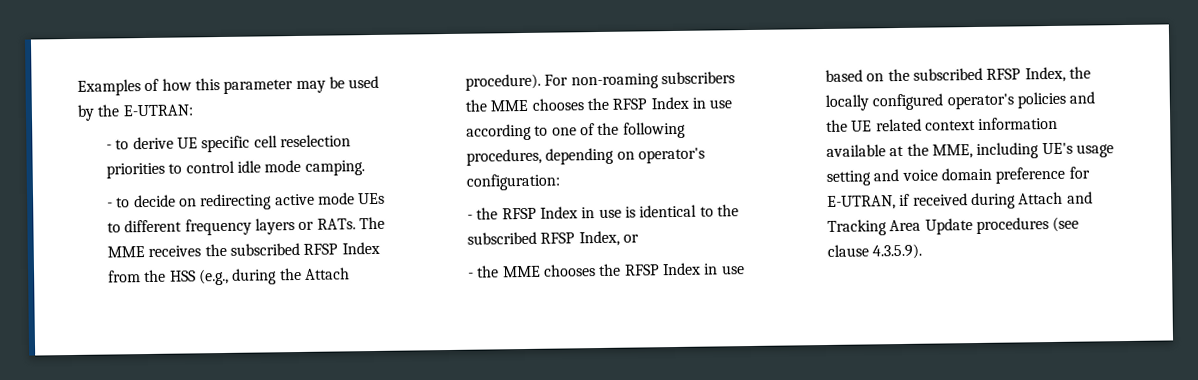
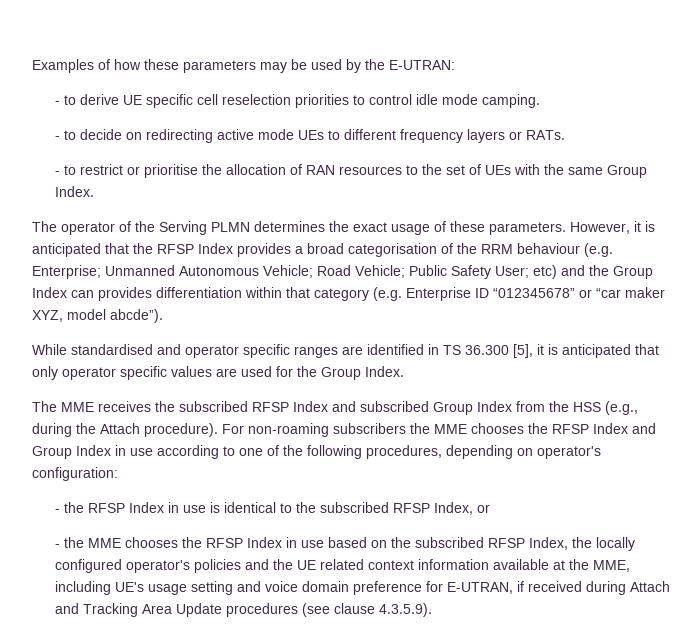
- Examples of how this parameter may be used by the E-UTRAN:
+ Examples of how these parameters may be used by the E-UTRAN:
- - to decide on redirecting active mode UEs to different frequency layers or RATs. The MME receives the subscribed RFSP Index from the HSS (e.g., during the Attach procedure).
+ - to decide on redirecting active mode UEs to different frequency layers or RATs.
+ - to restrict or prioritise the allocation of RAN resources to the set of UEs with the same Group Index.
+ The operator of the Serving PLMN determines the exact usage of these parameters. However, it is anticipated that the RFSP Index provides a broad categorisation of the RRM behaviour (e.g. Enterprise; Unmanned Autonomous Vehicle; Road Vehicle; Public Safety User; etc) and the Group Index can provides differentiation within that category (e.g. Enterprise ID “012345678” or “car maker XYZ, model abcde”).
+ While standardised and operator specific ranges are identified in TS 36.300 [5], it is anticipated that only operator specific values are used for the Group Index.
+ The MME receives the subscribed RFSP Index and subscribed Group Index from the HSS (e.g., during the Attach procedure).
- For non-roaming subscribers the MME chooses the RFSP Index in use according to one of the following procedures, depending on operator's configuration:
+ For non-roaming subscribers the MME chooses the RFSP Index and Group Index in use according to one of the following procedures, depending on operator's configuration:

